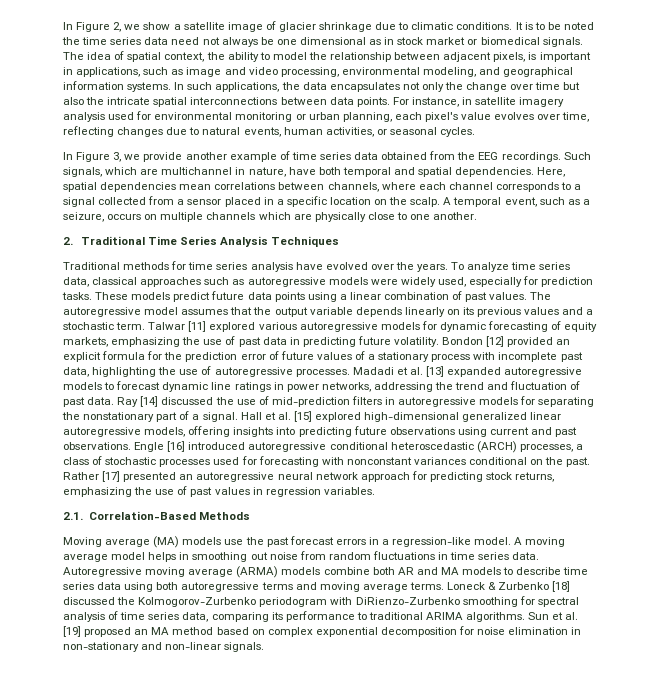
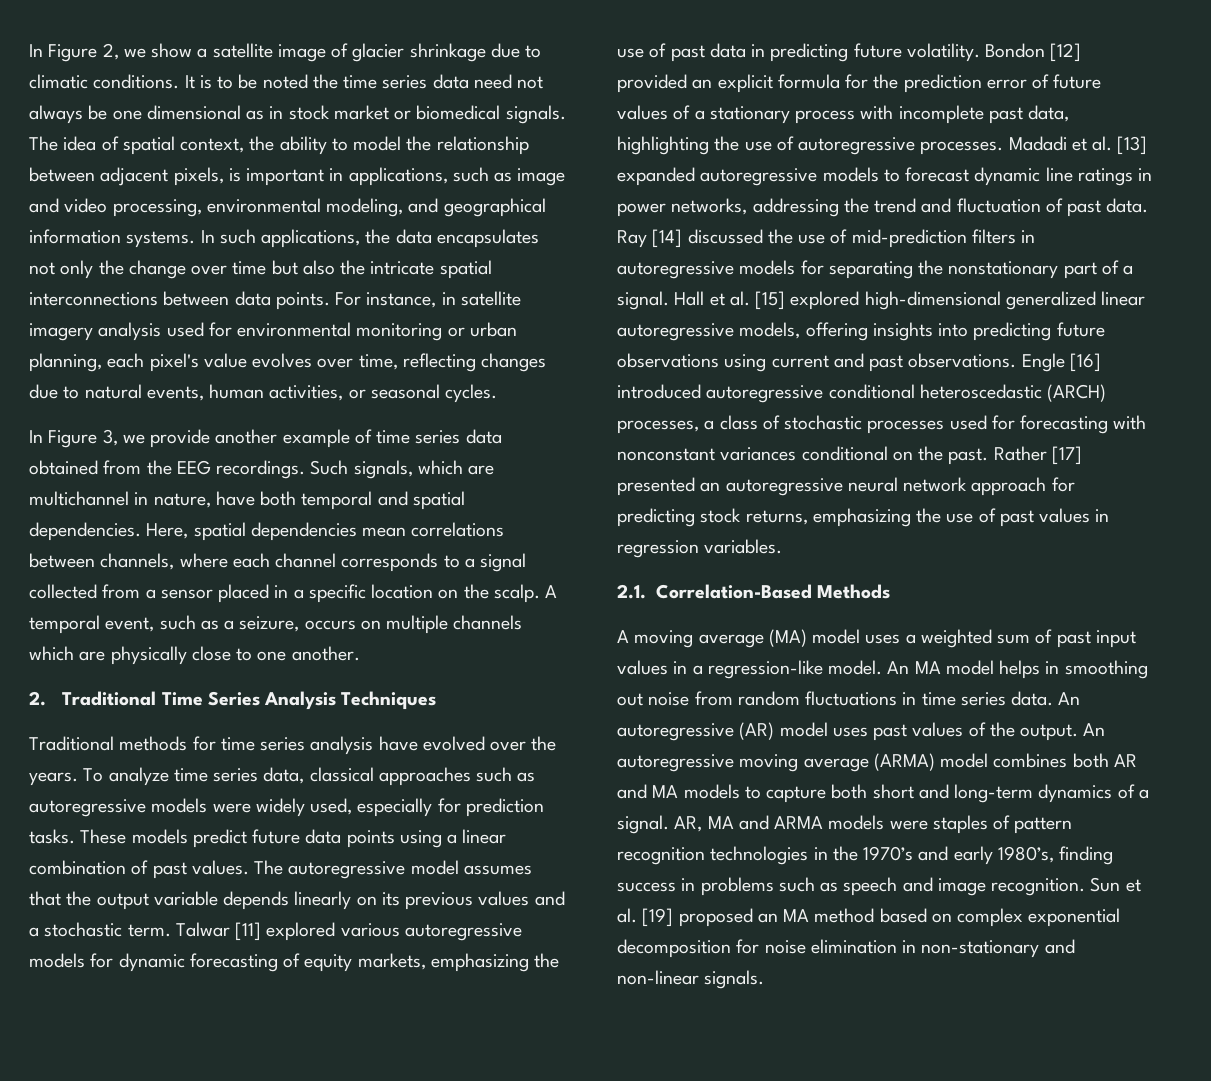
- Moving average (MA) models use the past forecast errors in a regression-like model.
+ A moving average (MA) model uses a weighted sum of past input values in a regression-like model.
- A moving average model helps in smoothing out noise from random fluctuations in time series data.
+ An MA model helps in smoothing out noise from random fluctuations in time series data.
- Autoregressive moving average (ARMA) models combine both AR and MA models to describe time series data using both autoregressive terms and moving average terms. Loneck & Zurbenko [18] discussed the Kolmogorov-Zurbenko periodogram with DiRienzo-Zurbenko smoothing for spectral analysis of time series data, comparing its performance to traditional ARIMA algorithms.
+ An autoregressive (AR) model uses past values of the output. An autoregressive moving average (ARMA) model combines both AR and MA models to capture both short and long-term dynamics of a signal. AR, MA and ARMA models were staples of pattern recognition technologies in the 1970’s and early 1980’s, finding success in problems such as speech and image recognition.

